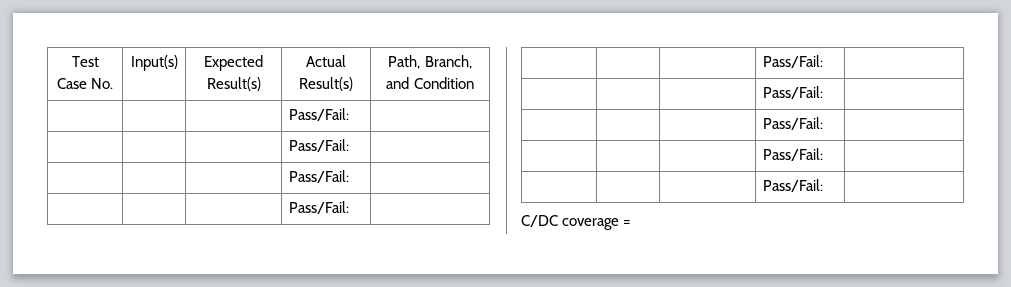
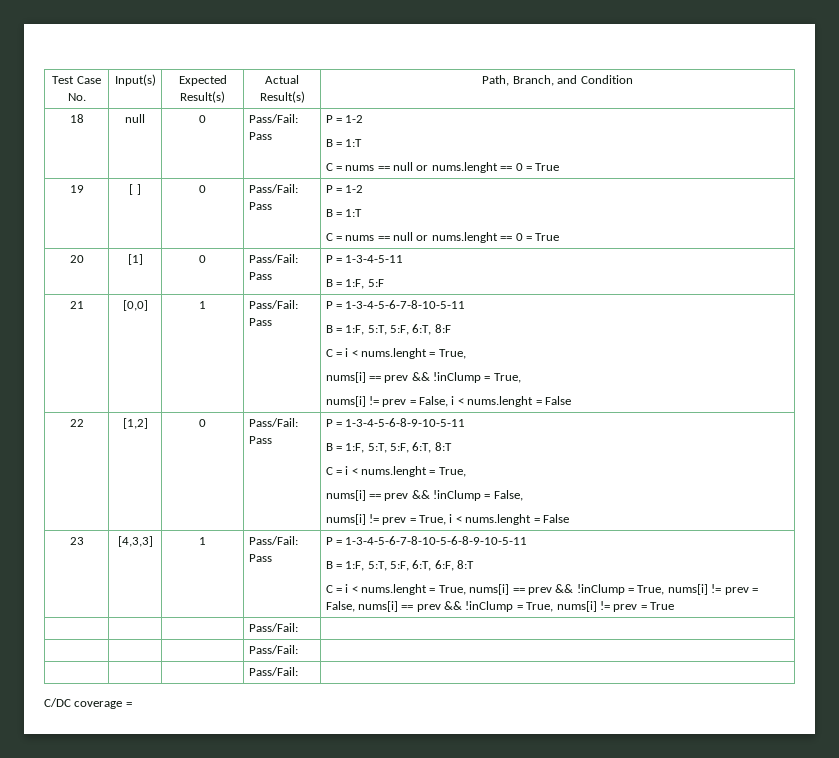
  Test Case No. | Input(s) | Expected Result(s) | Actual Result(s) | Path, Branch, and Condition
- | | | Pass/Fail: |
- | | | Pass/Fail: |
- | | | Pass/Fail: |
- | | | Pass/Fail: |
- | | | Pass/Fail: |
- | | | Pass/Fail: |
+ 18 | null | 0 | Pass/Fail: Pass | P = 1-2
+ B = 1:T
+ C = nums == null or nums.lenght == 0 = True
+ 19 | [ ] | 0 | Pass/Fail: Pass | P = 1-2
+ B = 1:T
+ C = nums == null or nums.lenght == 0 = True
+ 20 | [1] | 0 | Pass/Fail: Pass | P = 1-3-4-5-11
+ B = 1:F, 5:F
+ 21 | [0,0] | 1 | Pass/Fail: Pass | P = 1-3-4-5-6-7-8-10-5-11
+ B = 1:F, 5:T, 5:F, 6:T, 8:F
+ C = i < nums.lenght = True,
+ nums[i] == prev && !inClump = True,
+ nums[i] != prev = False, i < nums.lenght = False
+ 22 | [1,2] | 0 | Pass/Fail: Pass | P = 1-3-4-5-6-8-9-10-5-11
+ B = 1:F, 5:T, 5:F, 6:T, 8:T
+ C = i < nums.lenght = True,
+ nums[i] == prev && !inClump = False,
+ nums[i] != prev = True, i < nums.lenght = False
+ 23 | [4,3,3] | 1 | Pass/Fail: Pass | P = 1-3-4-5-6-7-8-10-5-6-8-9-10-5-11
+ B = 1:F, 5:T, 5:F, 6:T, 6:F, 8:T
+ C = i < nums.lenght = True, nums[i] == prev && !inClump = True, nums[i] != prev = False, nums[i] == prev && !inClump = True, nums[i] != prev = True

